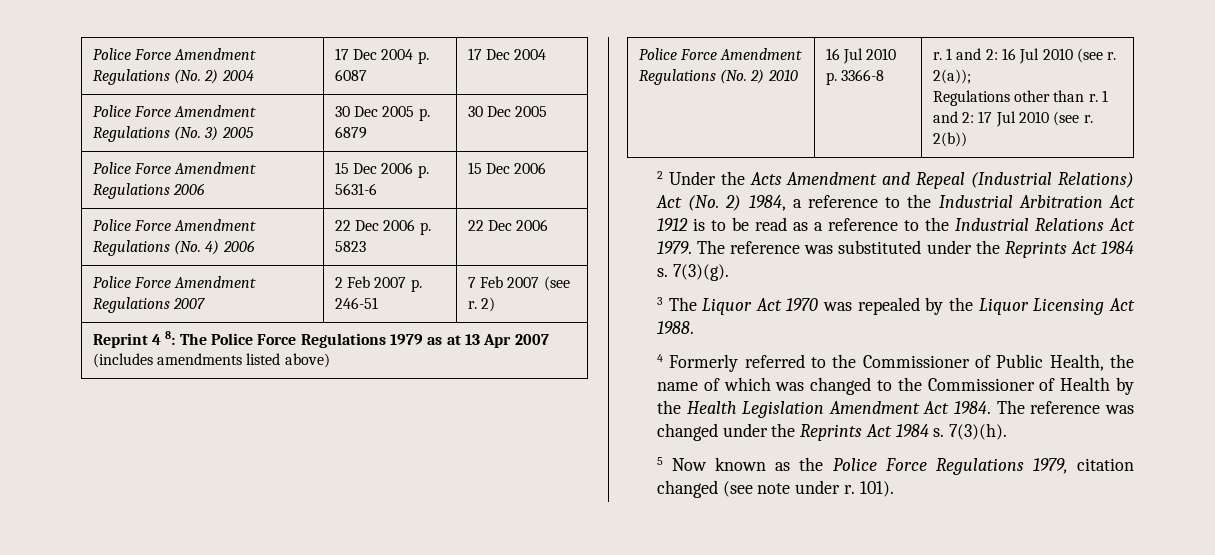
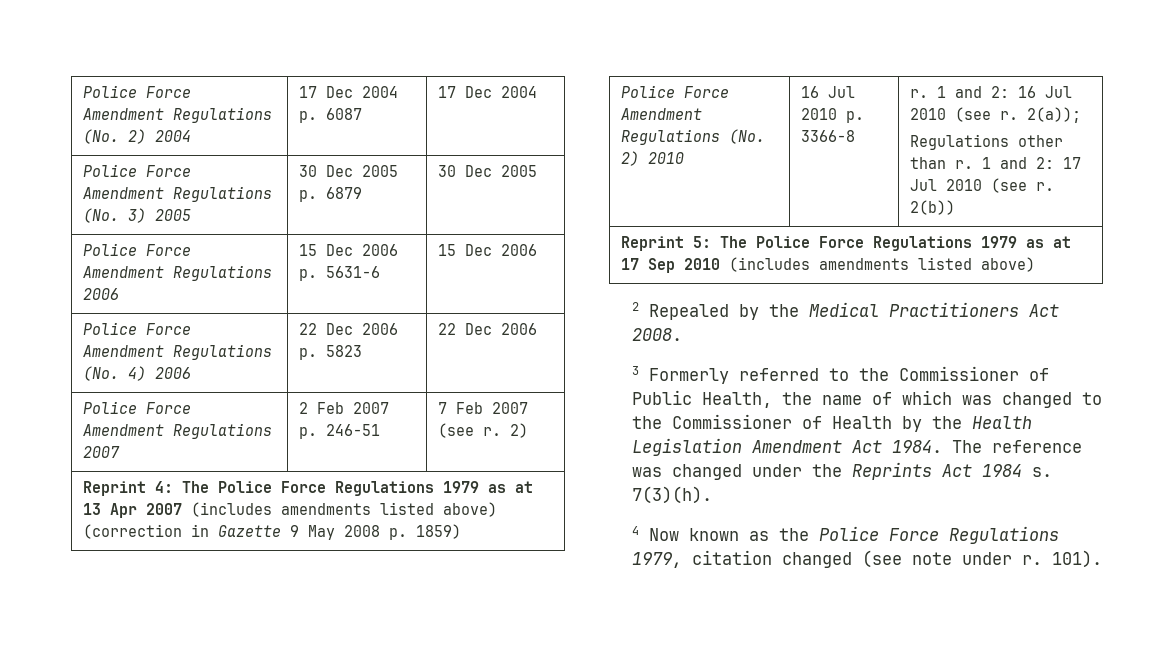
- Reprint 4 8: The Police Force Regulations 1979 as at 13 Apr 2007 (includes amendments listed above)
+ Reprint 4: The Police Force Regulations 1979 as at 13 Apr 2007 (includes amendments listed above) (correction in Gazette 9 May 2008 p. 1859)
- 2 Under the Acts Amendment and Repeal (Industrial Relations) Act (No. 2) 1984, a reference to the Industrial Arbitration Act 1912 is to be read as a reference to the Industrial Relations Act 1979. The reference was substituted under the Reprints Act 1984 s. 7(3)(g).
- 3 The Liquor Act 1970 was repealed by the Liquor Licensing Act 1988.
- 4 Formerly referred to the Commissioner of Public Health, the name of which was changed to the Commissioner of Health by the Health Legislation Amendment Act 1984.
+ Reprint 5: The Police Force Regulations 1979 as at 17 Sep 2010 (includes amendments listed above)
+ 2 Repealed by the Medical Practitioners Act 2008.
+ 3 Formerly referred to the Commissioner of Public Health, the name of which was changed to the Commissioner of Health by the Health Legislation Amendment Act 1984.
- 5 Now known as the Police Force Regulations 1979, citation changed (see note under r.
+ 4 Now known as the Police Force Regulations 1979, citation changed (see note under r.

